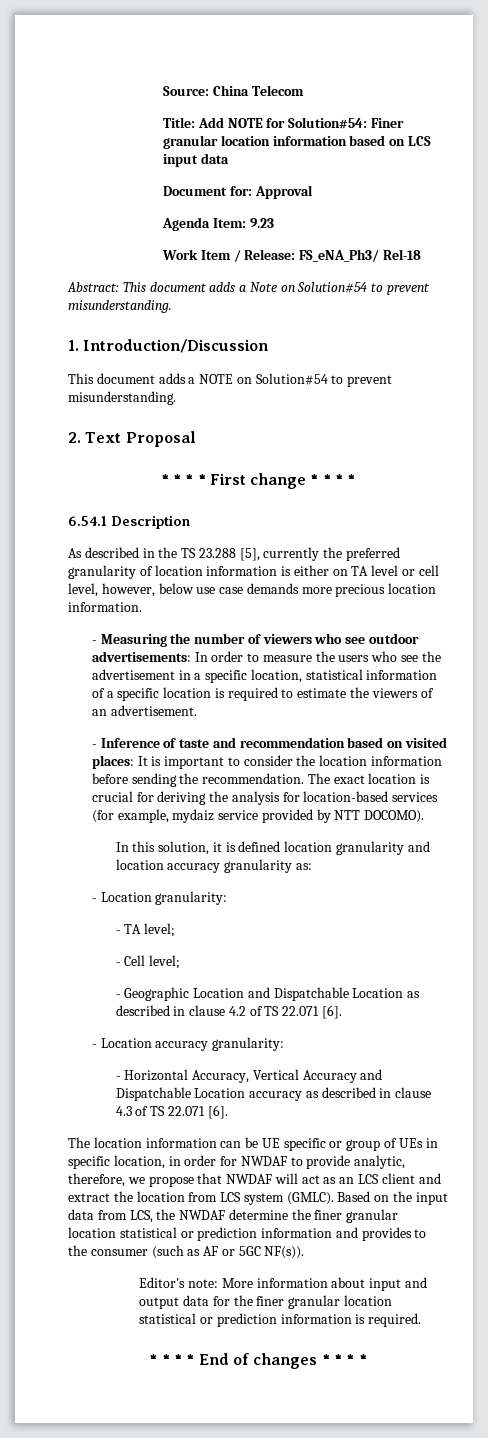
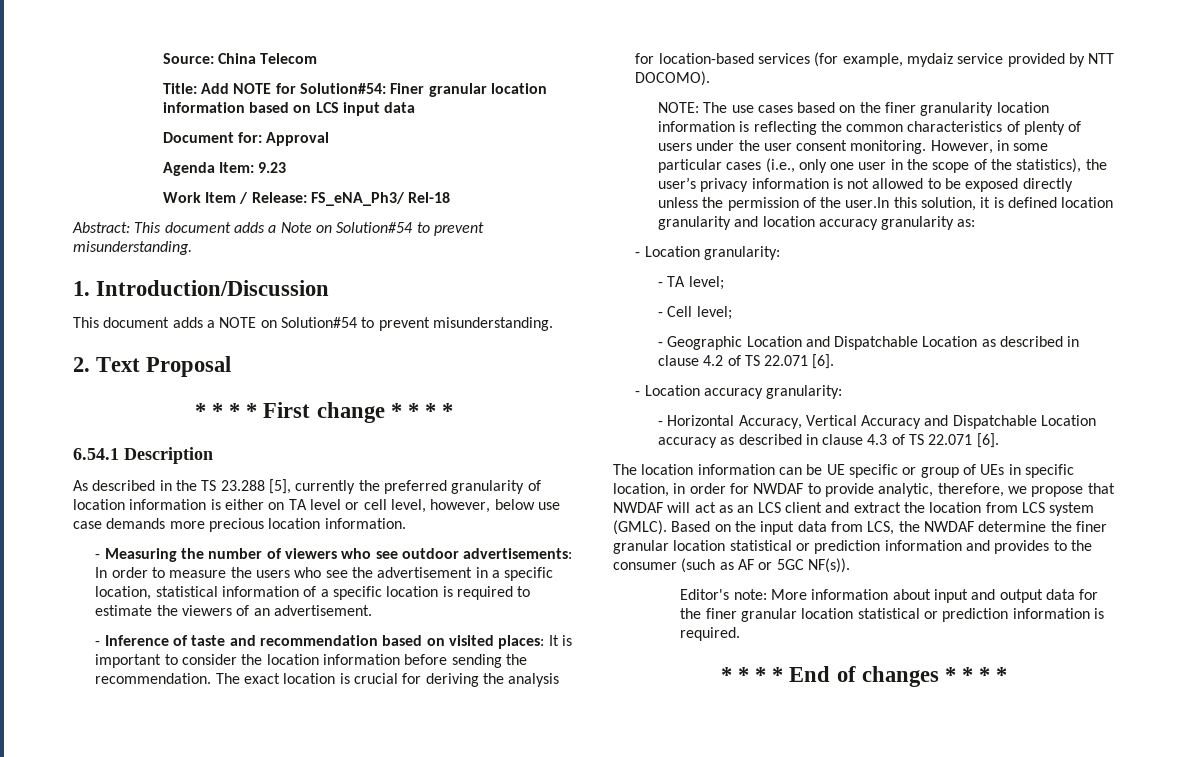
- In this solution, it is defined location granularity and location accuracy granularity as:
+ NOTE: The use cases based on the finer granularity location information is reflecting the common characteristics of plenty of users under the user consent monitoring. However, in some particular cases (i.e., only one user in the scope of the statistics), the user’s privacy information is not allowed to be exposed directly unless the permission of the user.In this solution, it is defined location granularity and location accuracy granularity as:

